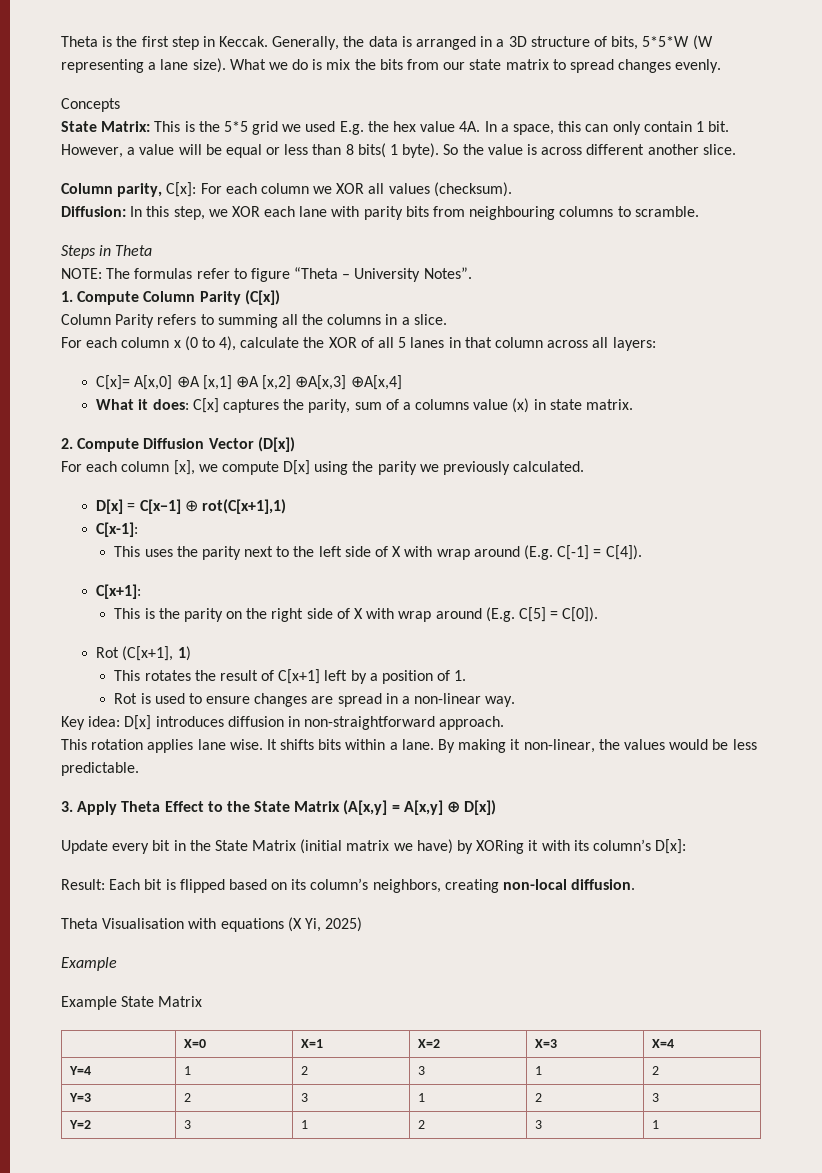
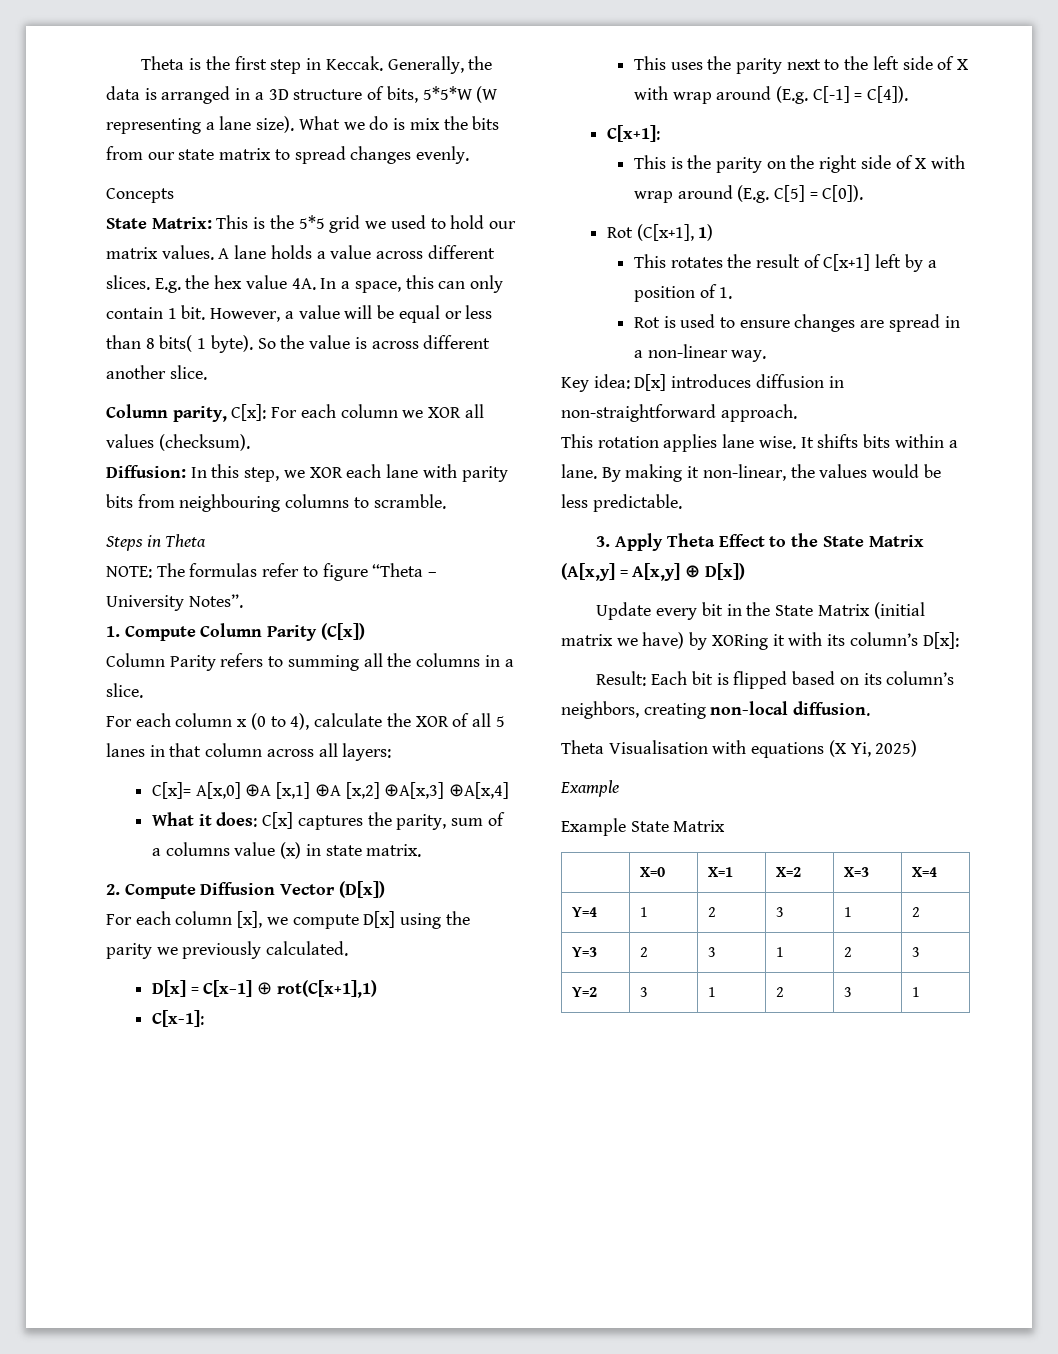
- State Matrix: This is the 5*5 grid we used E.g. the hex value 4A.
+ State Matrix: This is the 5*5 grid we used to hold our matrix values. A lane holds a value across different slices. E.g. the hex value 4A.

